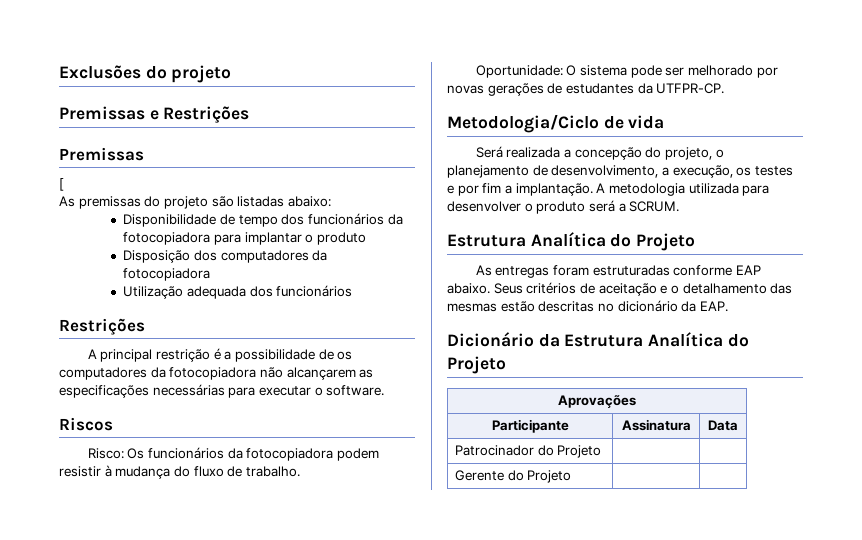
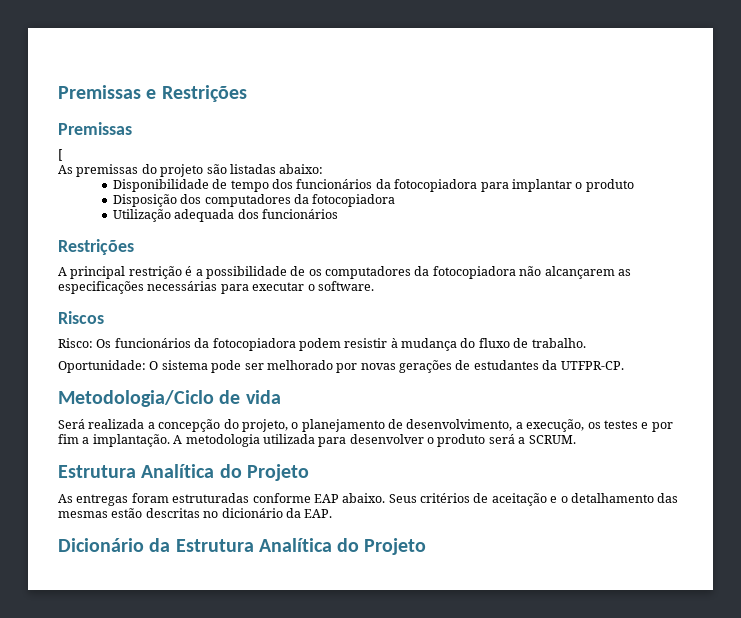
- Exclusões do projeto
- Aprovações
- Participante | Assinatura | Data
- Patrocinador do Projeto | |
- Gerente do Projeto | |

